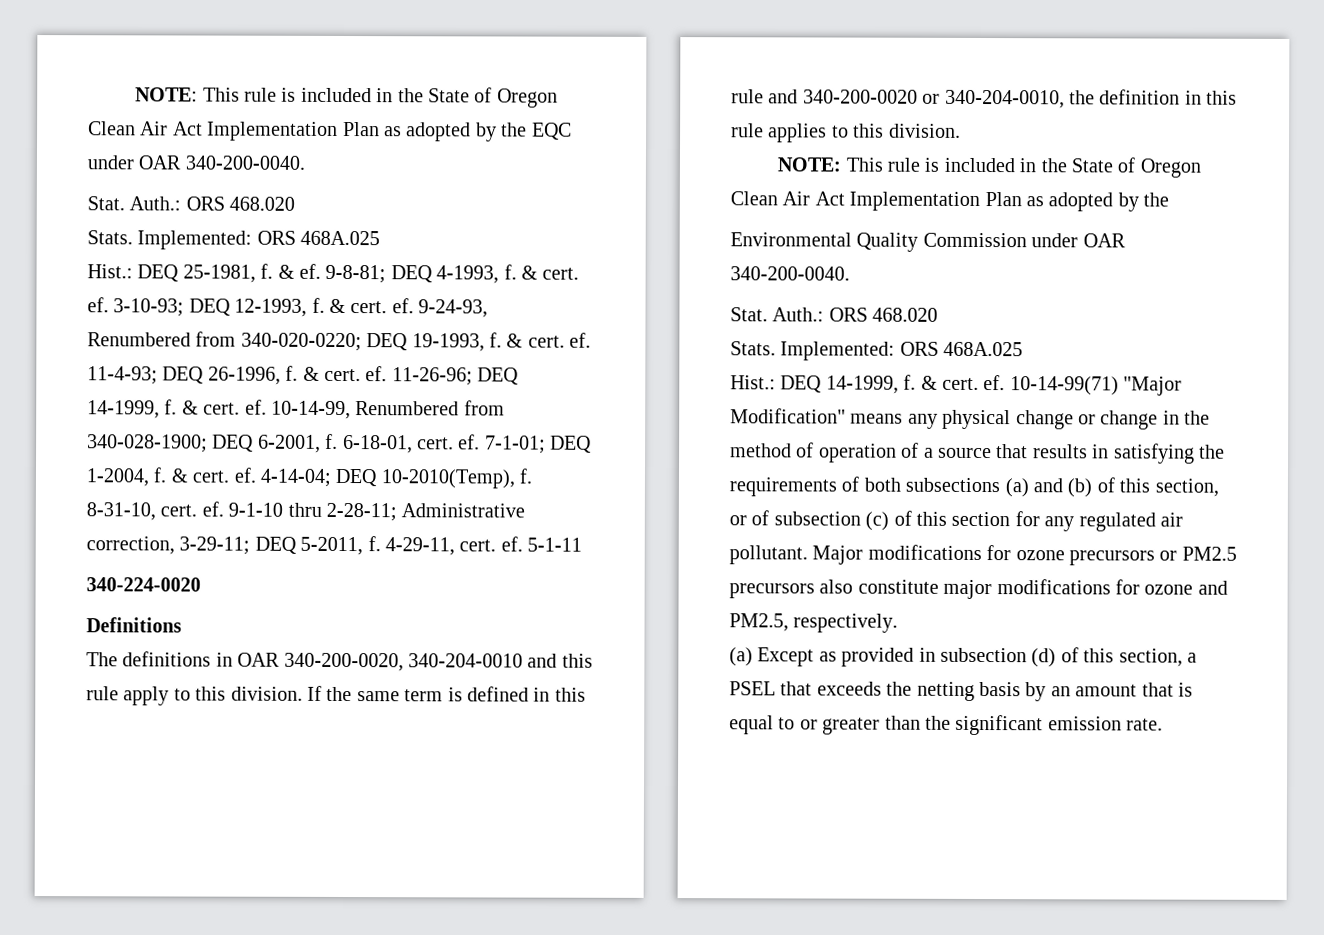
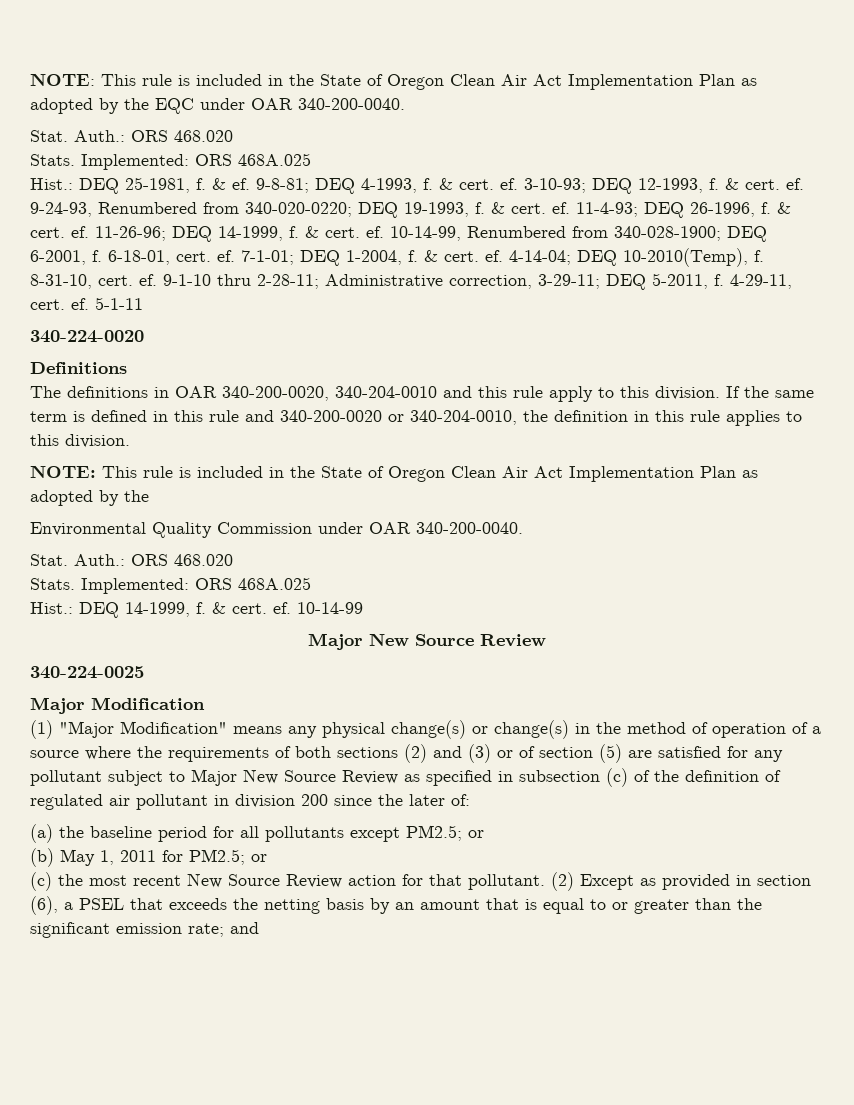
- 10-14-99(71) "Major Modification" means any physical change or change in the method of operation of a source that results in satisfying the requirements of both subsections (a) and (b) of this section, or of subsection (c) of this section for any regulated air pollutant. Major modifications for ozone precursors or PM2.5 precursors also constitute major modifications for ozone and PM2.5, respectively.
- (a) Except as provided in subsection (d) of this section, a PSEL that exceeds the netting basis by an amount that is equal to or greater than the significant emission rate.
+ 10-14-99
+ Major New Source Review
+ 340-224-0025
+ Major Modification
+ (1) "Major Modification" means any physical change(s) or change(s) in the method of operation of a source where the requirements of both sections (2) and (3) or of section (5) are satisfied for any pollutant subject to Major New Source Review as specified in subsection (c) of the definition of regulated air pollutant in division 200 since the later of:
+ (a) the baseline period for all pollutants except PM2.5; or
+ (b) May 1, 2011 for PM2.5; or
+ (c) the most recent New Source Review action for that pollutant. (2) Except as provided in section (6), a PSEL that exceeds the netting basis by an amount that is equal to or greater than the significant emission rate; and

